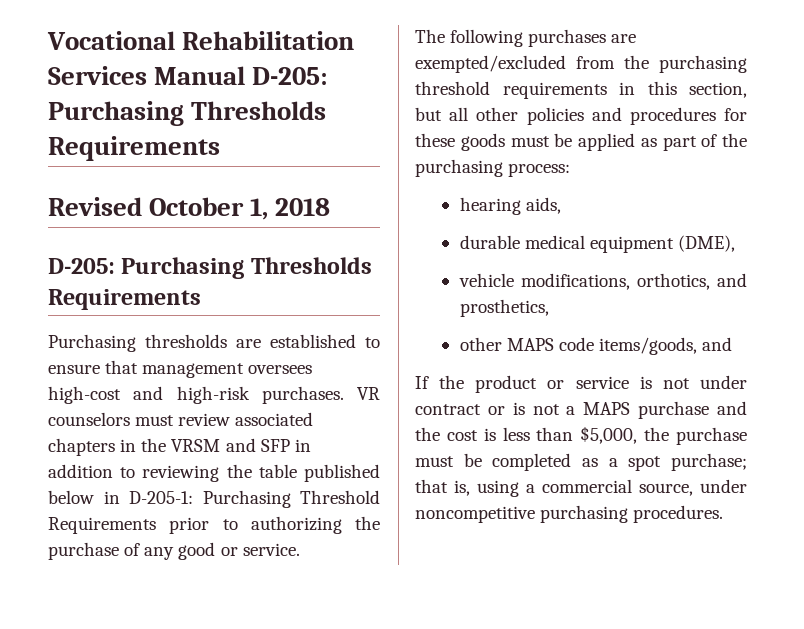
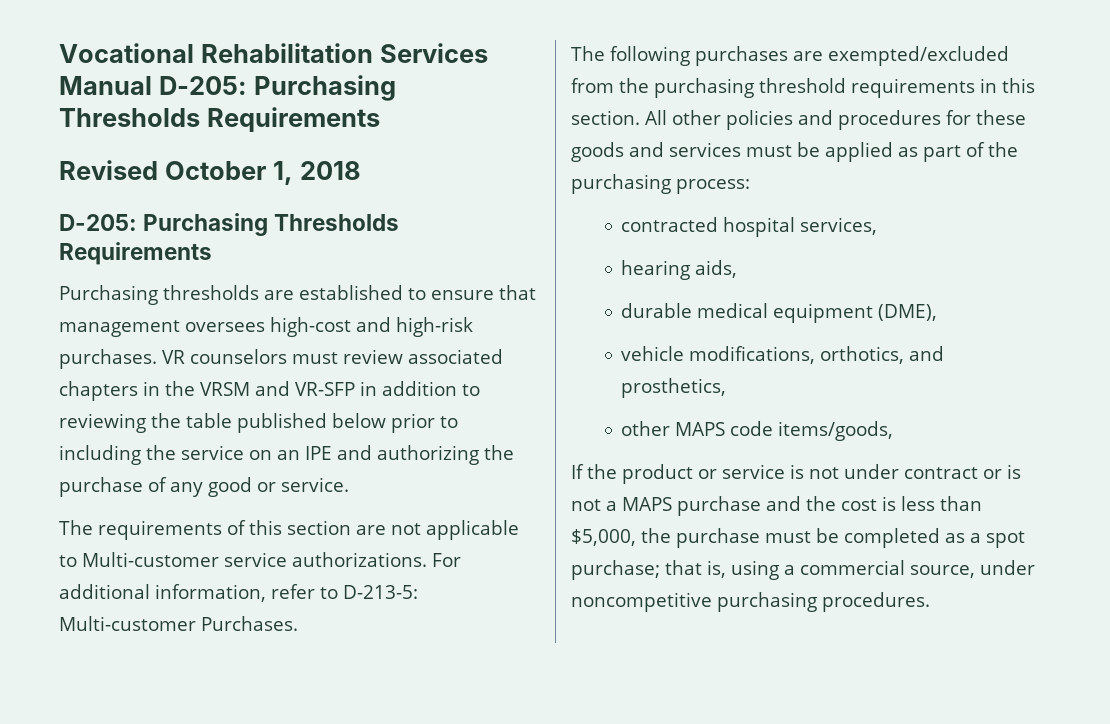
- VR counselors must review associated chapters in the VRSM and SFP in addition to reviewing the table published below in D-205-1: Purchasing Threshold Requirements prior to authorizing the purchase of any good or service.
+ VR counselors must review associated chapters in the VRSM and VR-SFP in addition to reviewing the table published below prior to including the service on an IPE and authorizing the purchase of any good or service.
+ The requirements of this section are not applicable to Multi-customer service authorizations. For additional information, refer to D-213-5: Multi-customer Purchases.
- The following purchases are exempted/excluded from the purchasing threshold requirements in this section, but all other policies and procedures for these goods must be applied as part of the purchasing process:
+ The following purchases are exempted/excluded from the purchasing threshold requirements in this section. All other policies and procedures for these goods and services must be applied as part of the purchasing process:
+ contracted hospital services,
- other MAPS code items/goods, and
+ other MAPS code items/goods,

